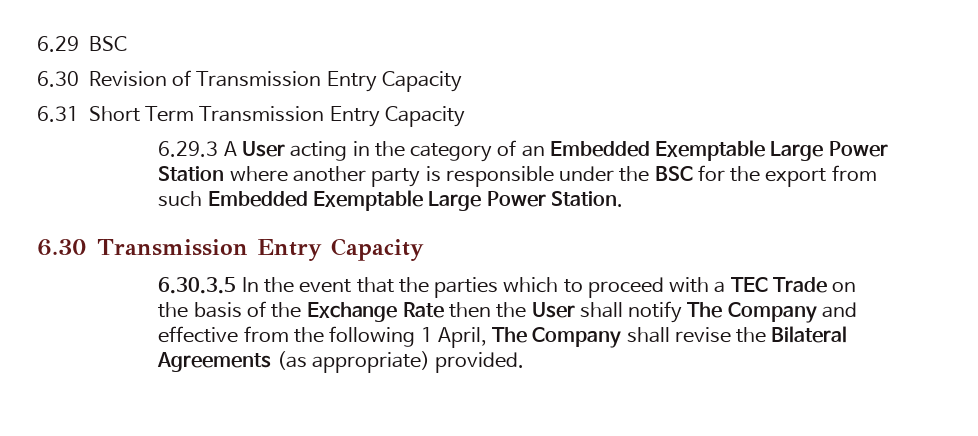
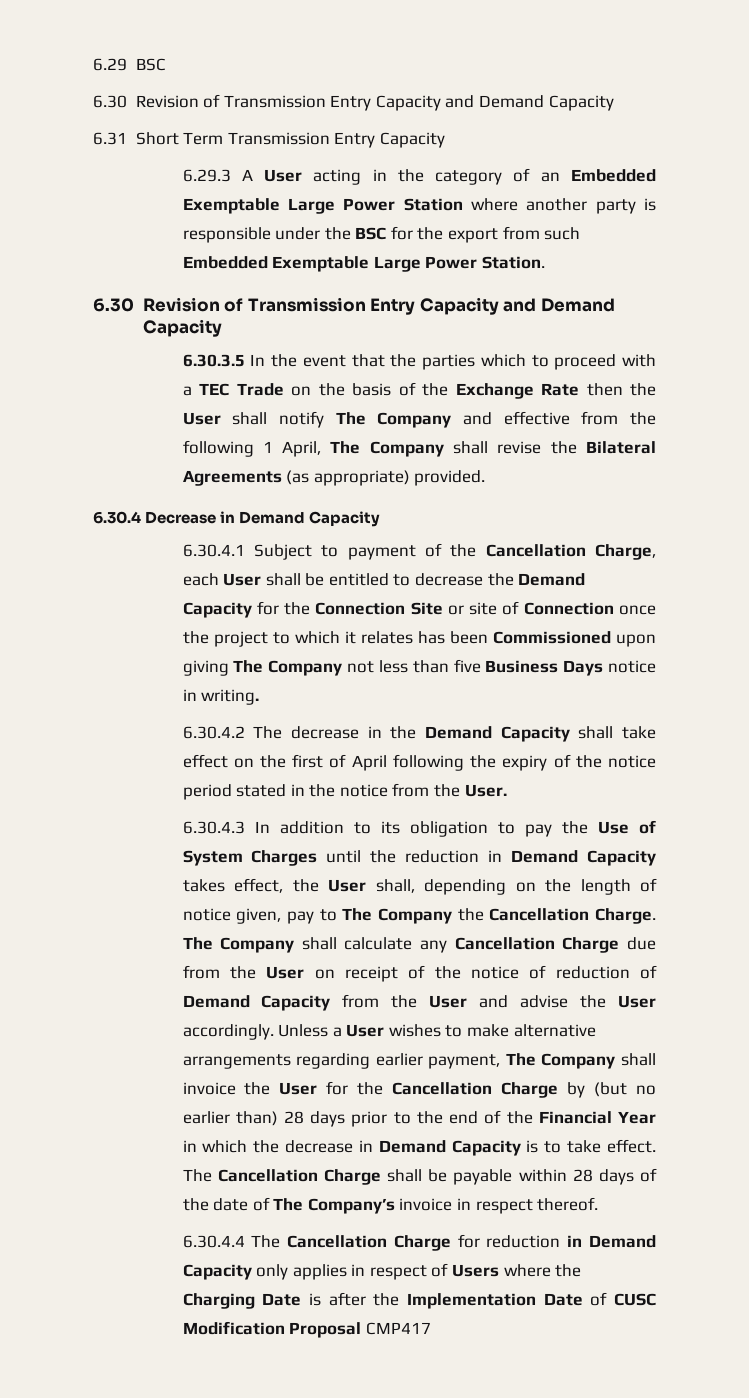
  6.29 BSC
- 6.30 Revision of Transmission Entry Capacity
+ 6.30 Revision of Transmission Entry Capacity and Demand Capacity
  6.29.3 A User acting in the category of an Embedded Exemptable Large Power Station where another party is responsible under the BSC for the export from such Embedded Exemptable Large Power Station.
- 6.30 Transmission Entry Capacity
+ 6.30 Revision of Transmission Entry Capacity and Demand Capacity
+ 6.30.4 Decrease in Demand Capacity
+ 6.30.4.1 Subject to payment of the Cancellation Charge, each User shall be entitled to decrease the Demand Capacity for the Connection Site or site of Connection once the project to which it relates has been Commissioned upon giving The Company not less than five Business Days notice in writing.
+ 6.30.4.2 The decrease in the Demand Capacity shall take effect on the first of April following the expiry of the notice period stated in the notice from the User.
+ 6.30.4.3 In addition to its obligation to pay the Use of System Charges until the reduction in Demand Capacity takes effect, the User shall, depending on the length of notice given, pay to The Company the Cancellation Charge. The Company shall calculate any Cancellation Charge due from the User on receipt of the notice of reduction of Demand Capacity from the User and advise the User accordingly. Unless a User wishes to make alternative arrangements regarding earlier payment, The Company shall invoice the User for the Cancellation Charge by (but no earlier than) 28 days prior to the end of the Financial Year in which the decrease in Demand Capacity is to take effect. The Cancellation Charge shall be payable within 28 days of the date of The Company’s invoice in respect thereof.
+ 6.30.4.4 The Cancellation Charge for reduction in Demand Capacity only applies in respect of Users where the Charging Date is after the Implementation Date of CUSC Modification Proposal CMP417

